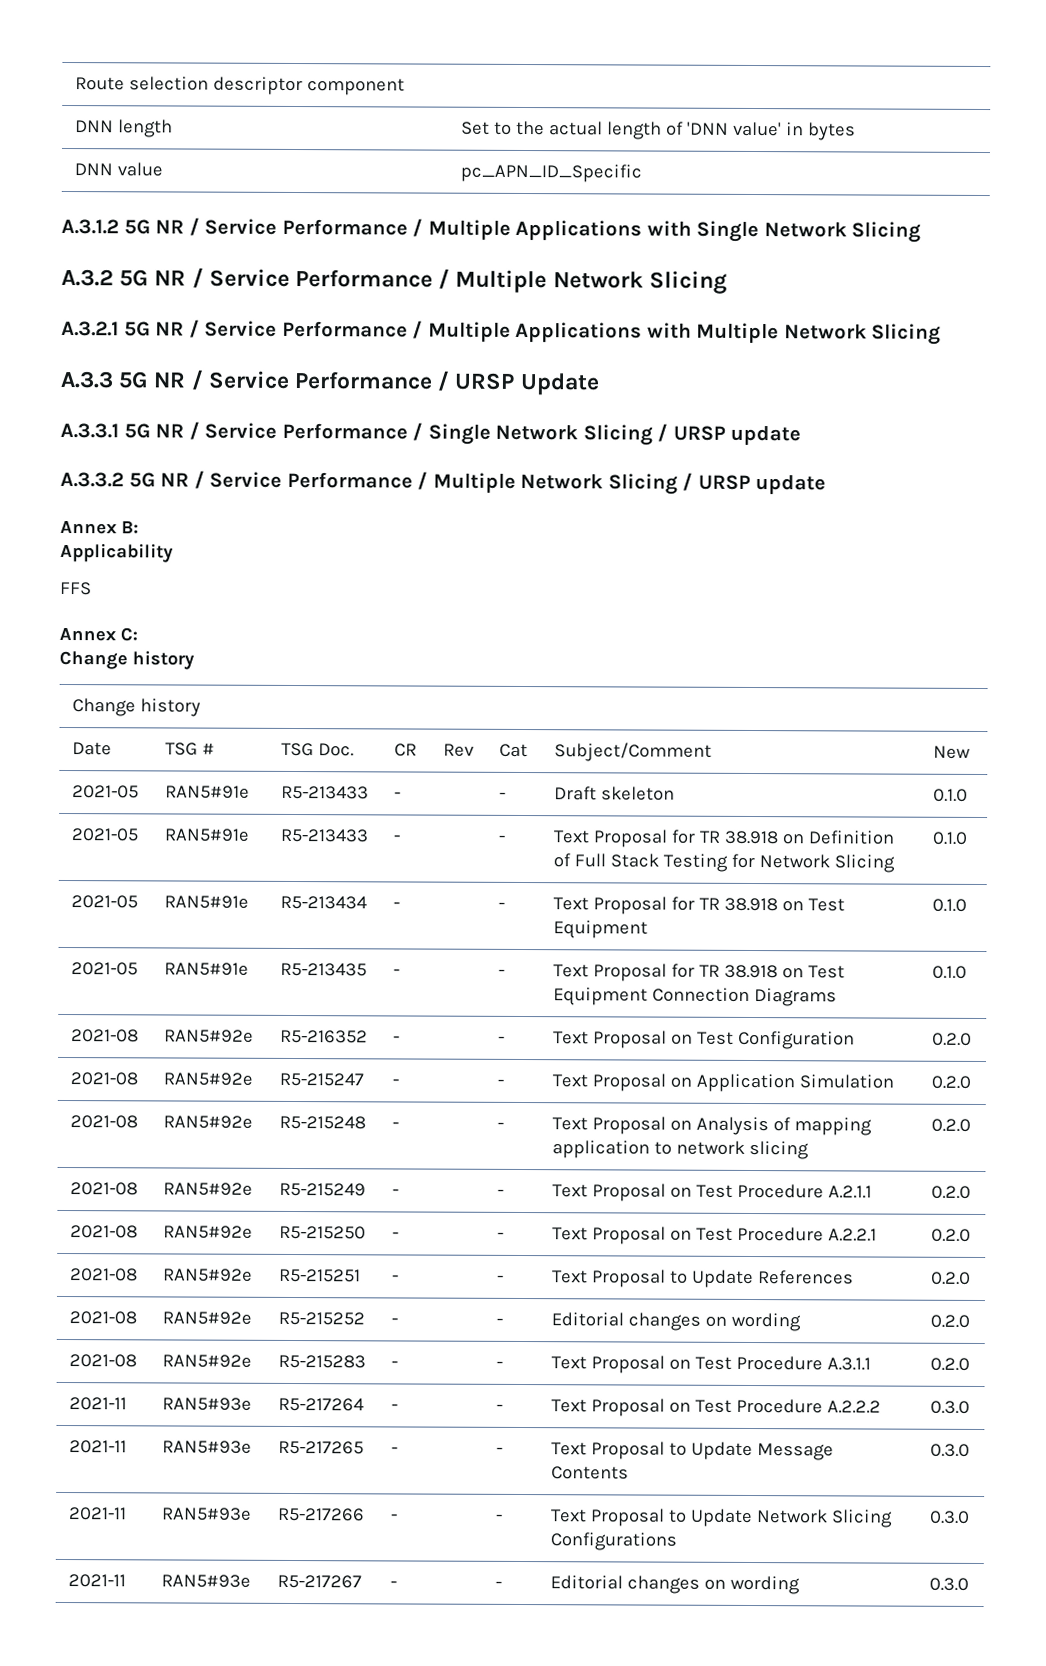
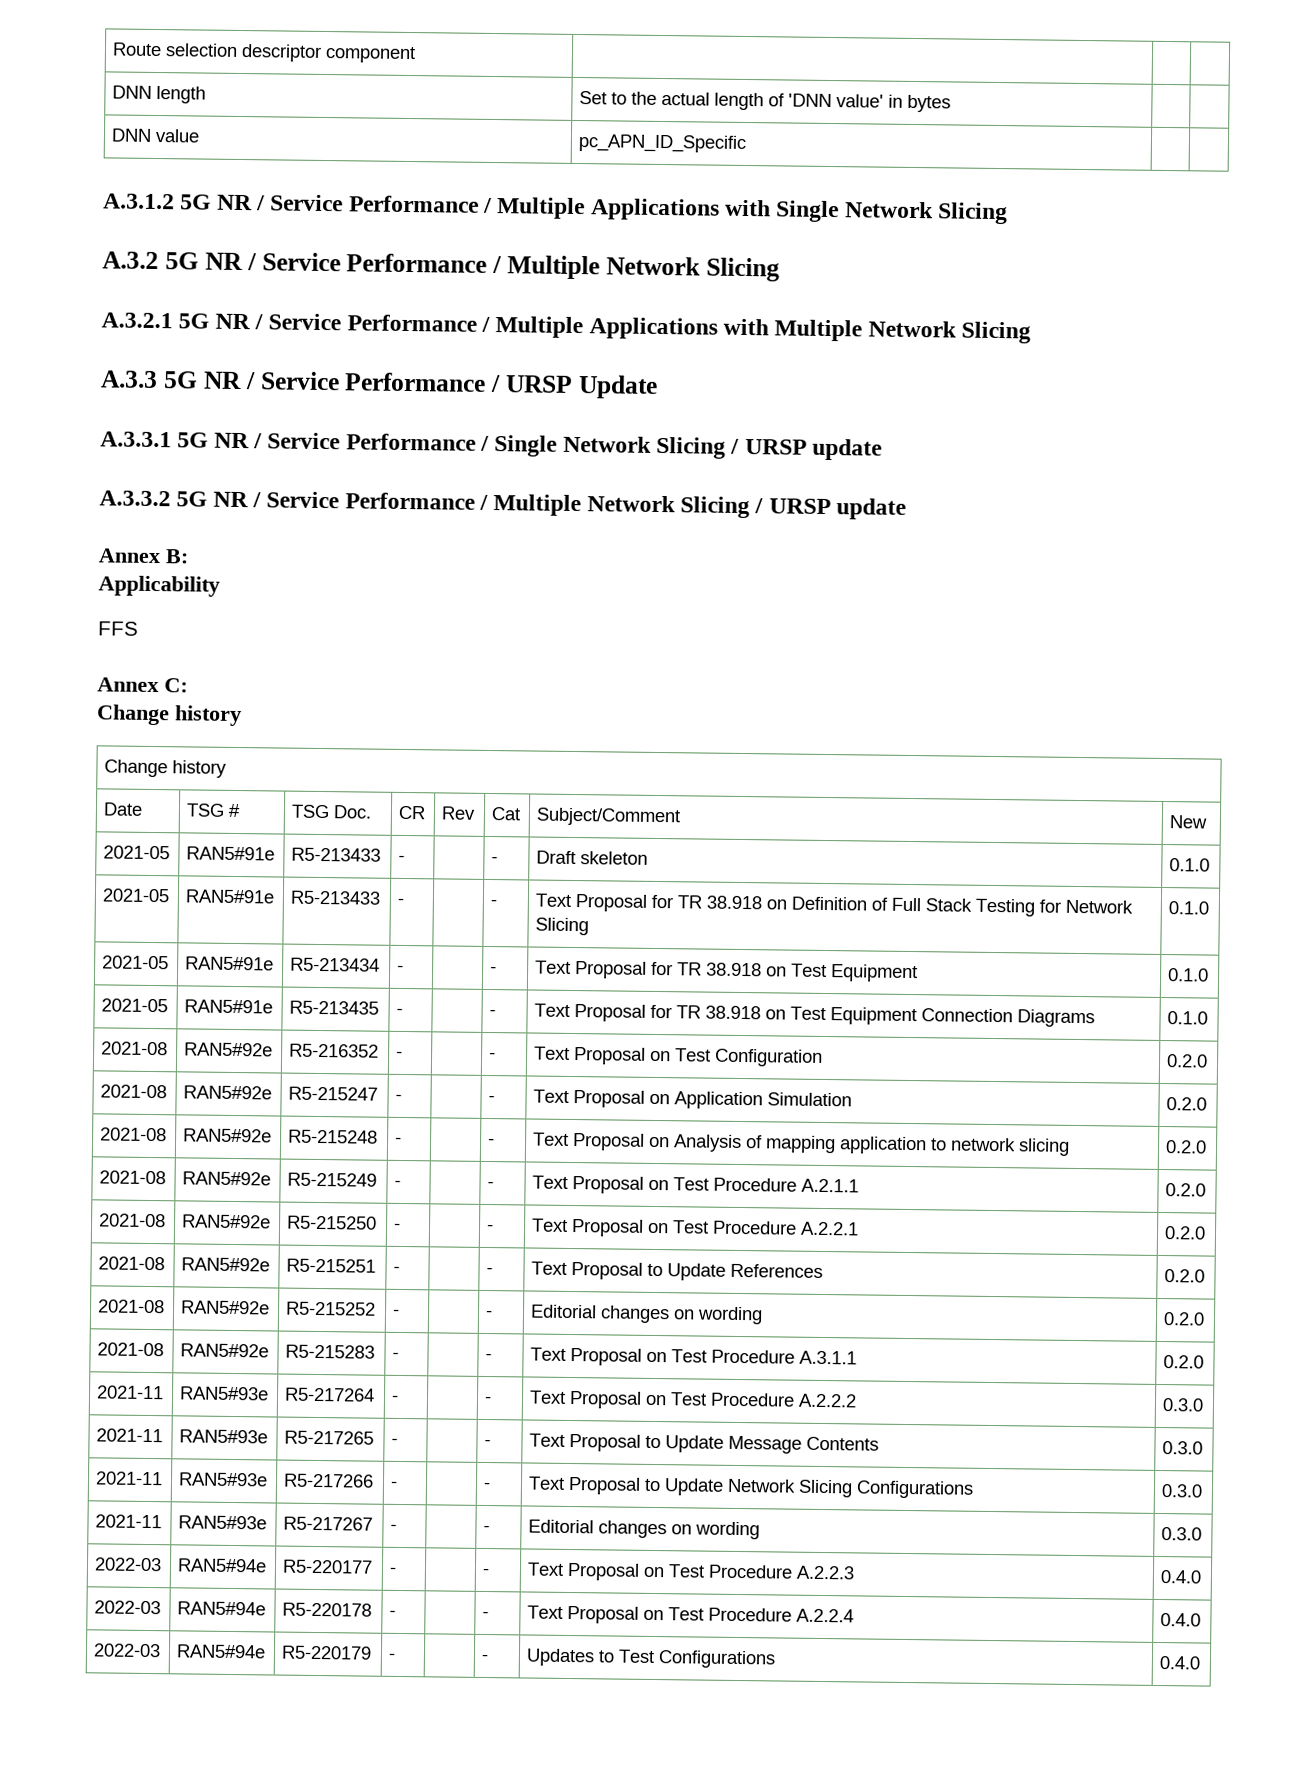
+ 2022-03 | RAN5#94e | R5-220177 | - | | - | Text Proposal on Test Procedure A.2.2.3 | 0.4.0
+ 2022-03 | RAN5#94e | R5-220178 | - | | - | Text Proposal on Test Procedure A.2.2.4 | 0.4.0
+ 2022-03 | RAN5#94e | R5-220179 | - | | - | Updates to Test Configurations | 0.4.0

